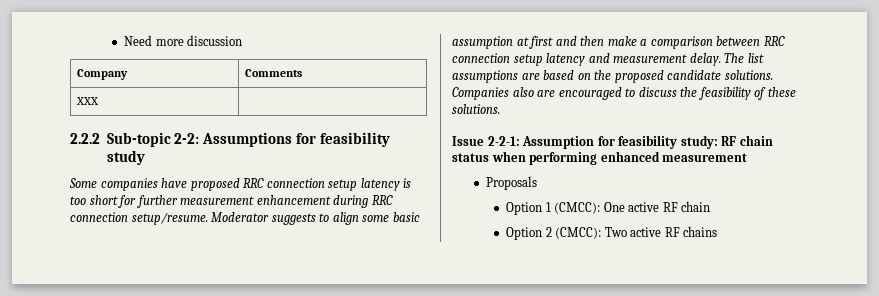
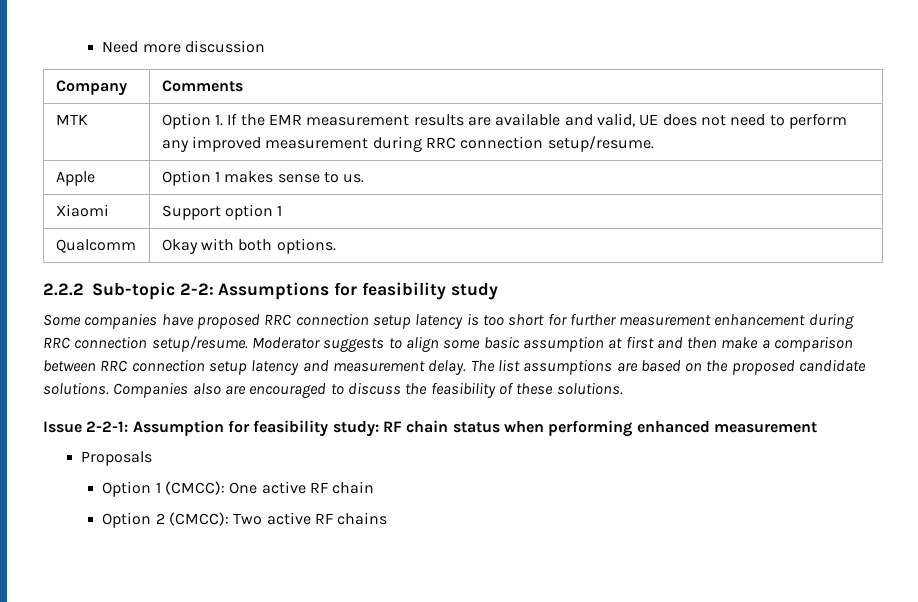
- XXX |
+ MTK | Option 1. If the EMR measurement results are available and valid, UE does not need to perform any improved measurement during RRC connection setup/resume.
+ Apple | Option 1 makes sense to us.
+ Xiaomi | Support option 1
+ Qualcomm | Okay with both options.

